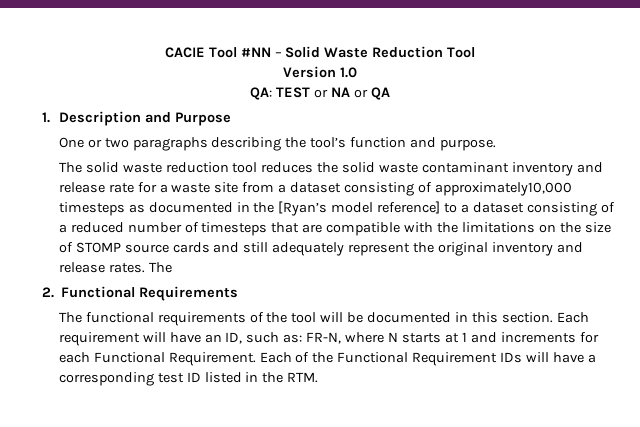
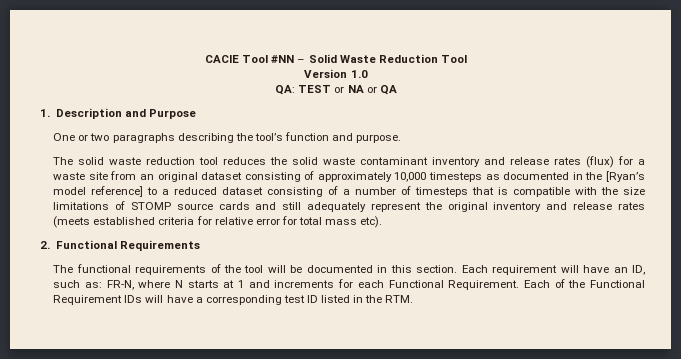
- The solid waste reduction tool reduces the solid waste contaminant inventory and release rate for a waste site from a dataset consisting of approximately10,000 timesteps as documented in the [Ryan’s model reference] to a dataset consisting of a reduced number of timesteps that are compatible with the limitations on the size of STOMP source cards and still adequately represent the original inventory and release rates. The
+ The solid waste reduction tool reduces the solid waste contaminant inventory and release rates (flux) for a waste site from an original dataset consisting of approximately 10,000 timesteps as documented in the [Ryan’s model reference] to a reduced dataset consisting of a number of timesteps that is compatible with the size limitations of STOMP source cards and still adequately represent the original inventory and release rates (meets established criteria for relative error for total mass etc).

